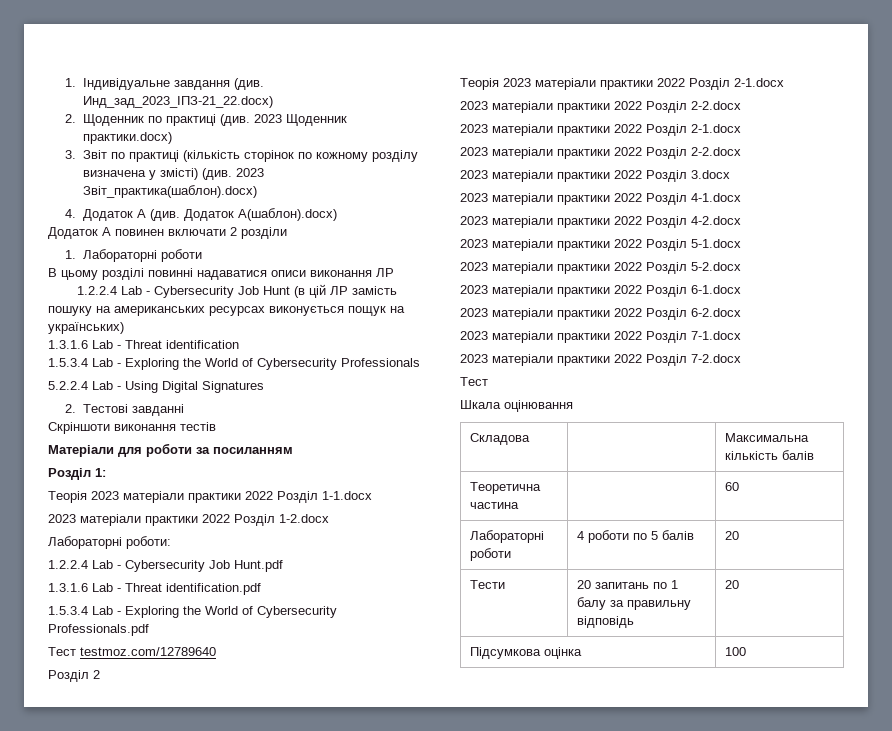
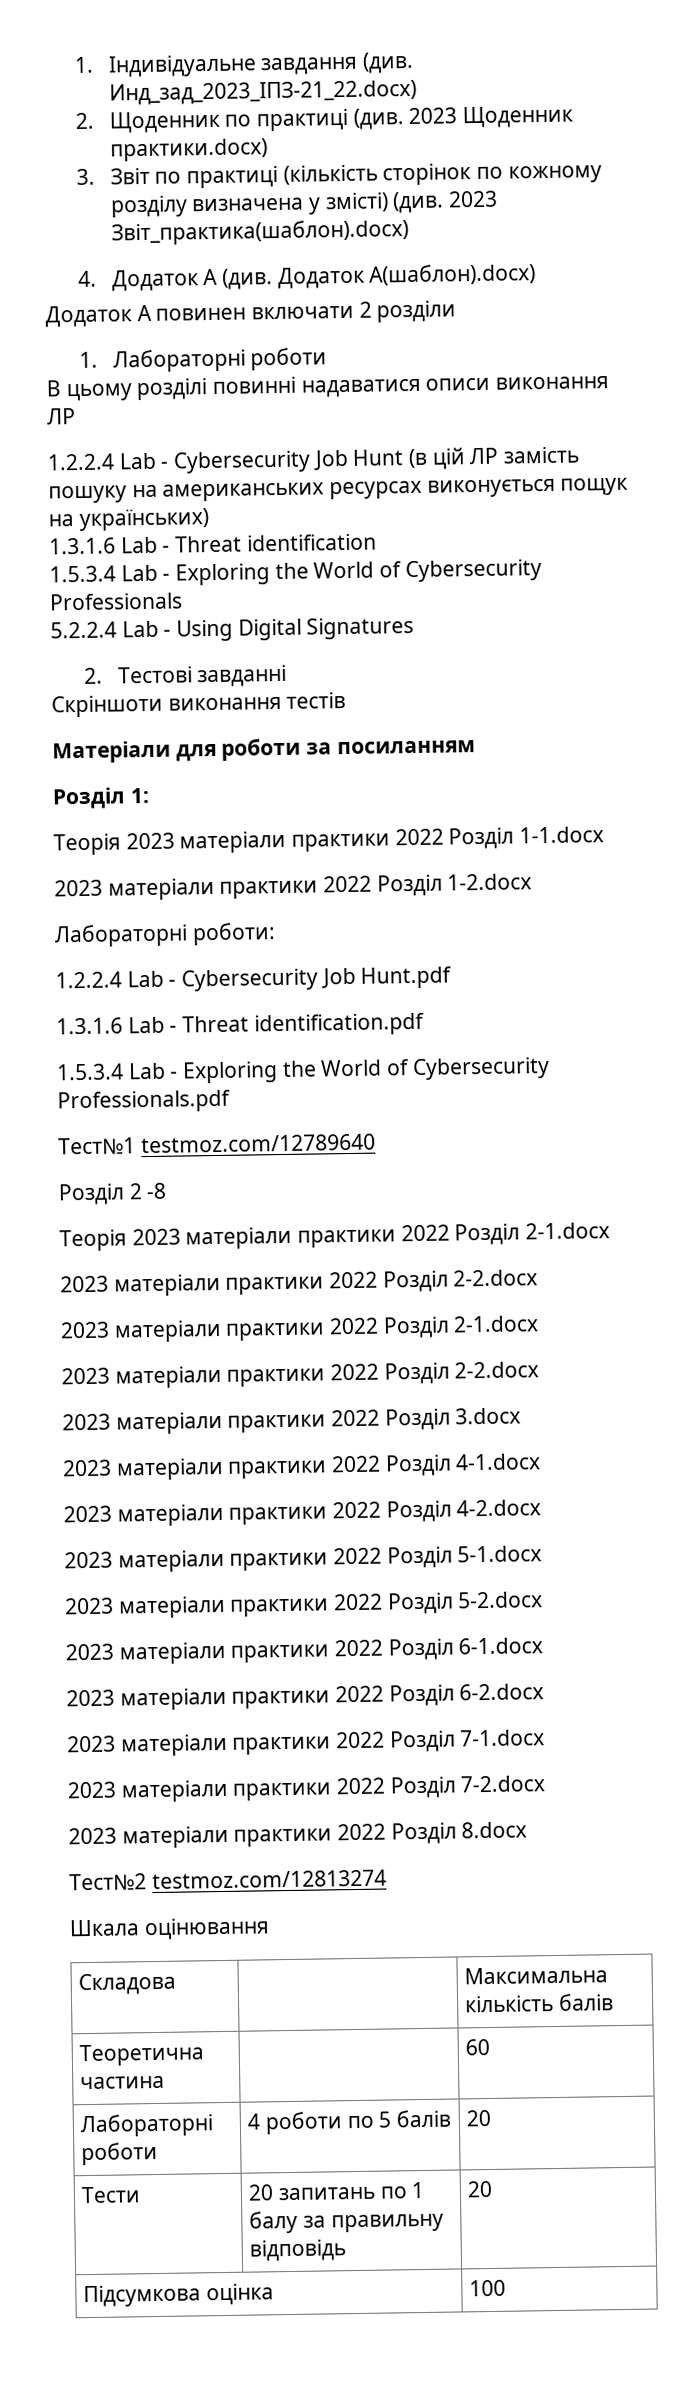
- Тест testmoz.com/12789640
+ Тест№1 testmoz.com/12789640
- Розділ 2
+ Розділ 2 -8
  2023 матеріали практики 2022 Розділ 7-2.docx
- Тест
+ 2023 матеріали практики 2022 Розділ 8.docx
+ Тест№2 testmoz.com/12813274

